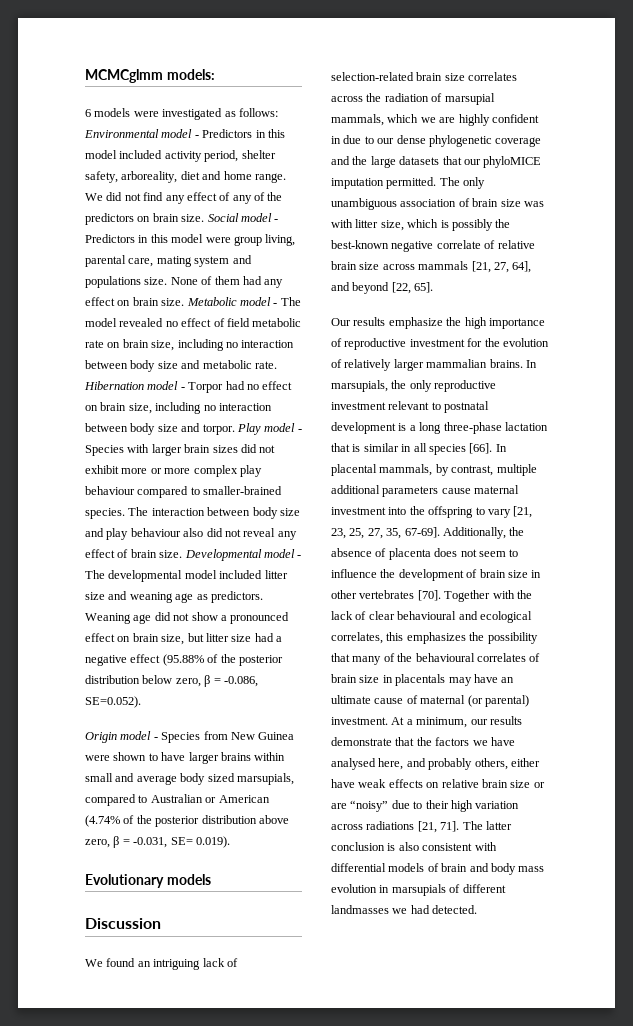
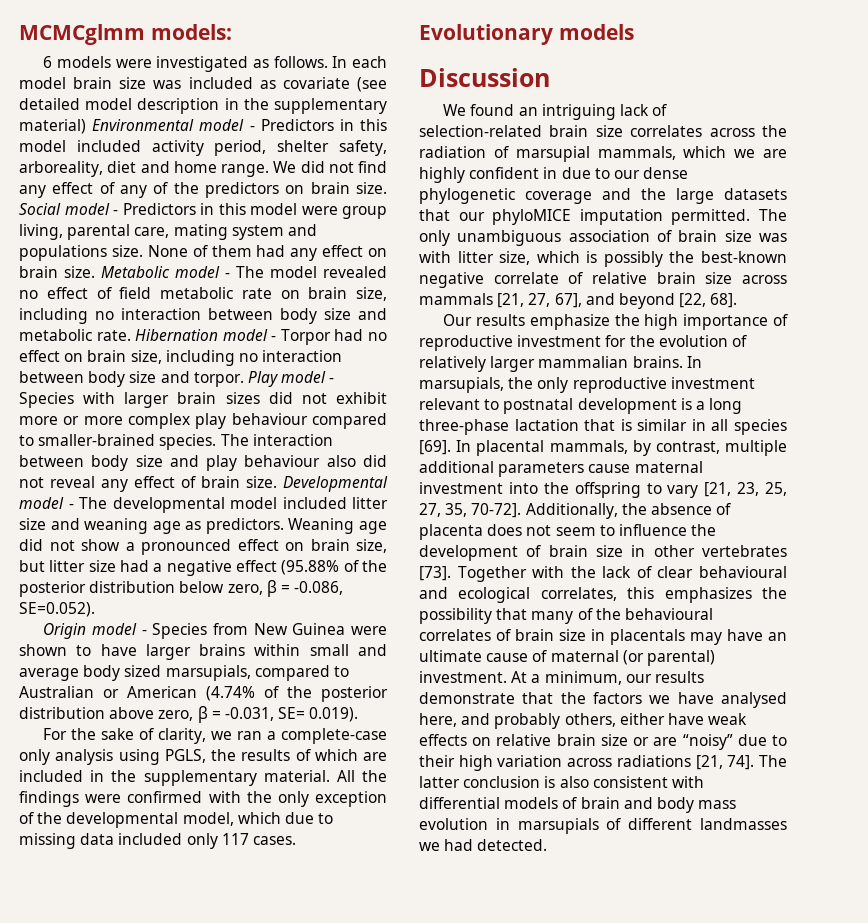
- 6 models were investigated as follows: Environmental model - Predictors in this model included activity period, shelter safety, arboreality, diet and home range.
+ 6 models were investigated as follows. In each model brain size was included as covariate (see detailed model description in the supplementary material) Environmental model - Predictors in this model included activity period, shelter safety, arboreality, diet and home range.
+ For the sake of clarity, we ran a complete-case only analysis using PGLS, the results of which are included in the supplementary material. All the findings were confirmed with the only exception of the developmental model, which due to missing data included only 117 cases.
- The only unambiguous association of brain size was with litter size, which is possibly the best-known negative correlate of relative brain size across mammals [21, 27, 64], and beyond [22, 65].
+ The only unambiguous association of brain size was with litter size, which is possibly the best-known negative correlate of relative brain size across mammals [21, 27, 67], and beyond [22, 68].
- In marsupials, the only reproductive investment relevant to postnatal development is a long three-phase lactation that is similar in all species [66].
+ In marsupials, the only reproductive investment relevant to postnatal development is a long three-phase lactation that is similar in all species [69].
- In placental mammals, by contrast, multiple additional parameters cause maternal investment into the offspring to vary [21, 23, 25, 27, 35, 67-69].
+ In placental mammals, by contrast, multiple additional parameters cause maternal investment into the offspring to vary [21, 23, 25, 27, 35, 70-72].
- Additionally, the absence of placenta does not seem to influence the development of brain size in other vertebrates [70].
+ Additionally, the absence of placenta does not seem to influence the development of brain size in other vertebrates [73].
- At a minimum, our results demonstrate that the factors we have analysed here, and probably others, either have weak effects on relative brain size or are “noisy” due to their high variation across radiations [21, 71].
+ At a minimum, our results demonstrate that the factors we have analysed here, and probably others, either have weak effects on relative brain size or are “noisy” due to their high variation across radiations [21, 74].

